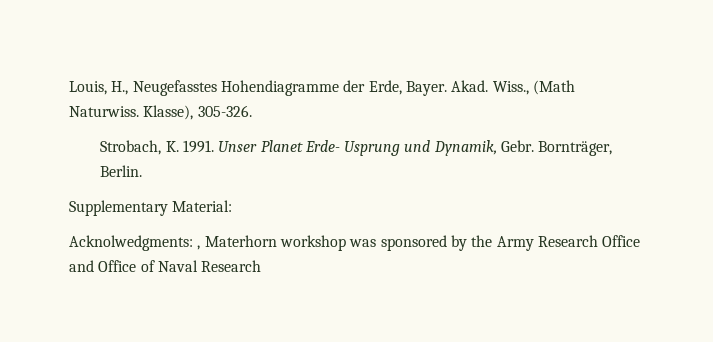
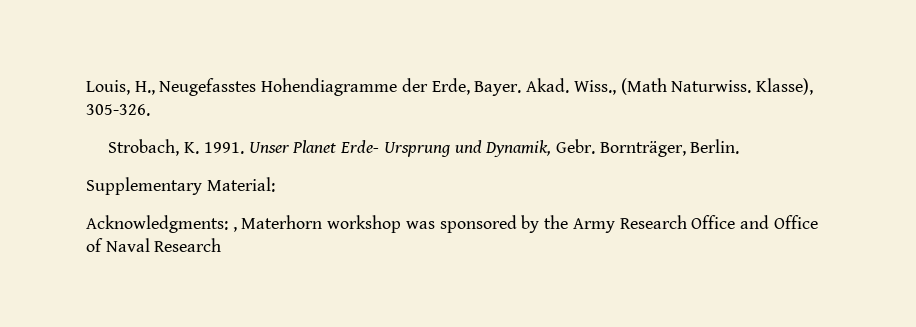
- Unser Planet Erde- Usprung und Dynamik, Gebr.
+ Unser Planet Erde- Ursprung und Dynamik, Gebr.
- Acknolwedgments: , Materhorn workshop was sponsored by the Army Research Office and Office of Naval Research
+ Acknowledgments: , Materhorn workshop was sponsored by the Army Research Office and Office of Naval Research

